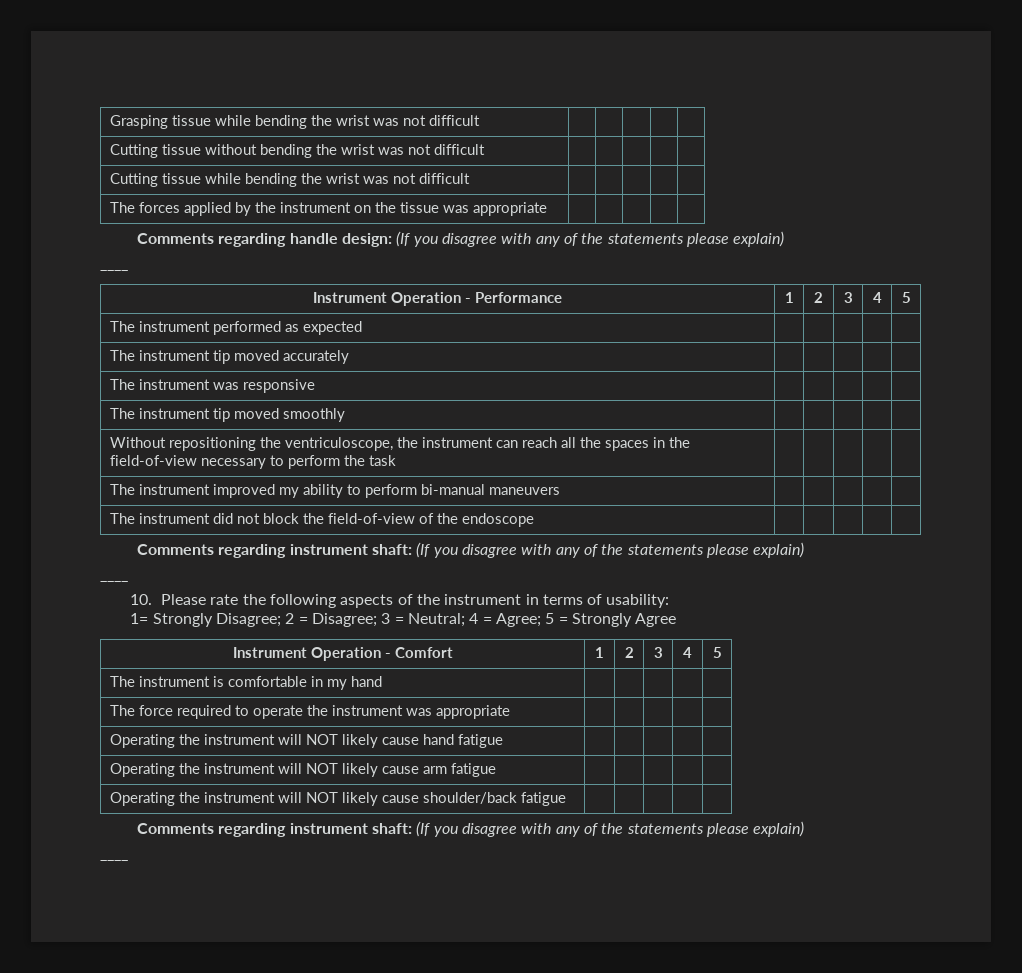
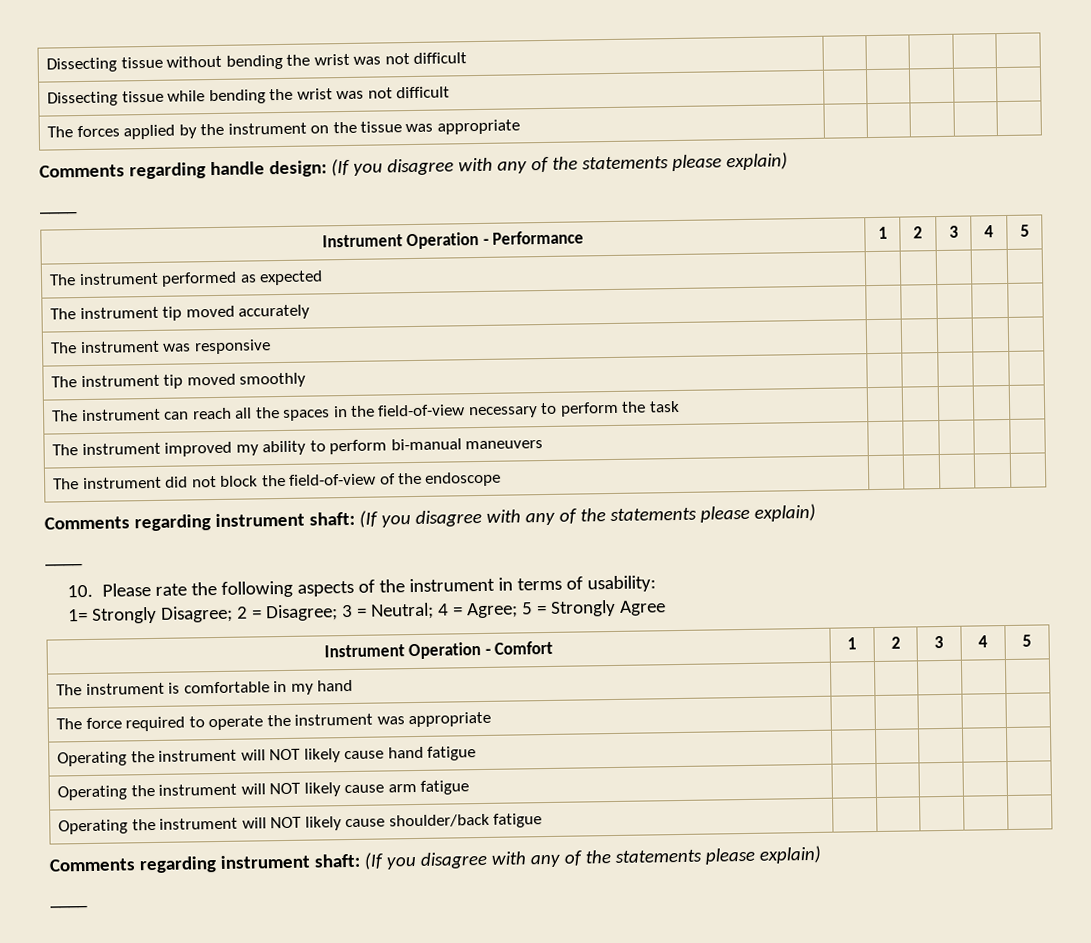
- Grasping tissue while bending the wrist was not difficult | | | | |
- Cutting tissue without bending the wrist was not difficult | | | | |
+ Dissecting tissue without bending the wrist was not difficult | | | | |
- Cutting tissue while bending the wrist was not difficult | | | | |
+ Dissecting tissue while bending the wrist was not difficult | | | | |
- Without repositioning the ventriculoscope, the instrument can reach all the spaces in the field-of-view necessary to perform the task | | | | |
+ The instrument can reach all the spaces in the field-of-view necessary to perform the task | | | | |

